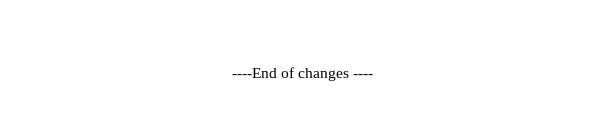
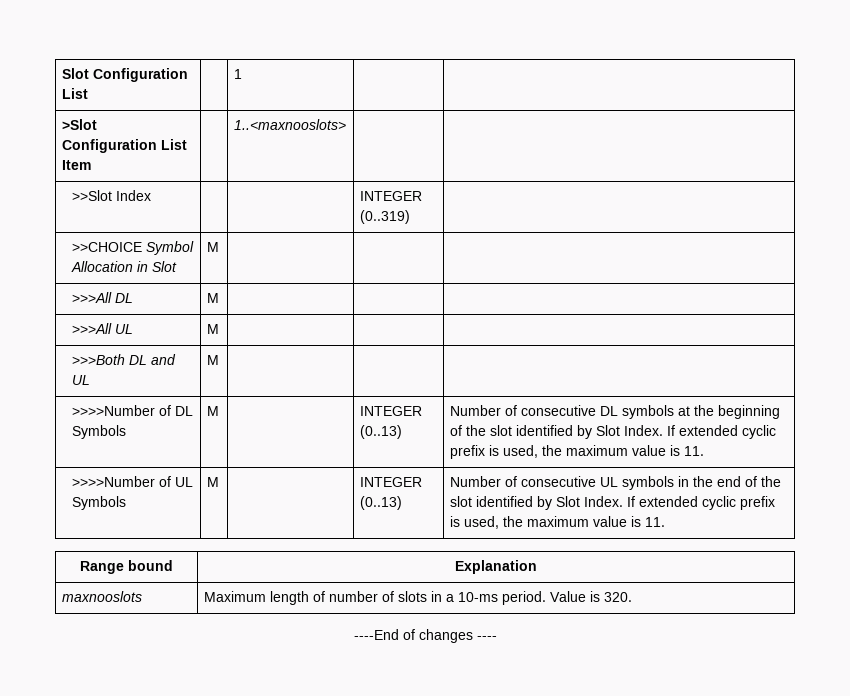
+ Slot Configuration List | | 1 | |
+ >Slot Configuration List Item | | 1..<maxnooslots> | |
+ >>Slot Index | | | INTEGER (0..319) |
+ >>CHOICE Symbol Allocation in Slot | M | | |
+ >>>All DL | M | | |
+ >>>All UL | M | | |
+ >>>Both DL and UL | M | | |
+ >>>>Number of DL Symbols | M | | INTEGER (0..13) | Number of consecutive DL symbols at the beginning of the slot identified by Slot Index. If extended cyclic prefix is used, the maximum value is 11.
+ >>>>Number of UL Symbols | M | | INTEGER (0..13) | Number of consecutive UL symbols in the end of the slot identified by Slot Index. If extended cyclic prefix is used, the maximum value is 11.
+ Range bound | Explanation
+ maxnooslots | Maximum length of number of slots in a 10-ms period. Value is 320.

